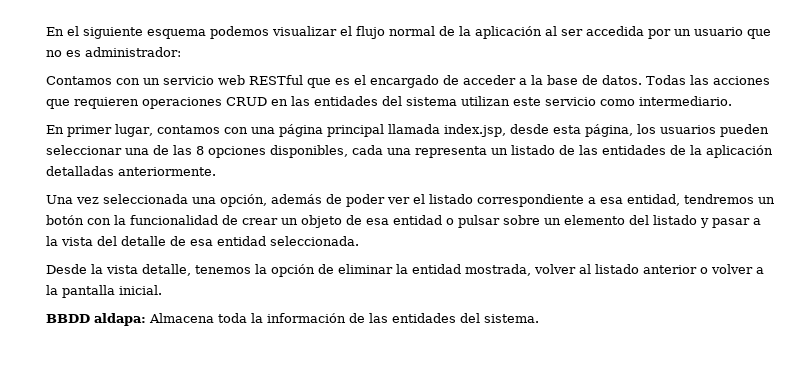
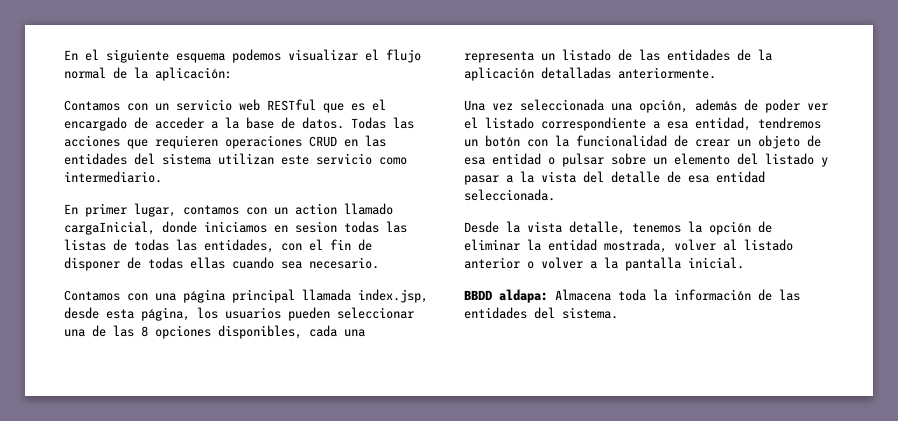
- En el siguiente esquema podemos visualizar el flujo normal de la aplicación al ser accedida por un usuario que no es administrador:
+ En el siguiente esquema podemos visualizar el flujo normal de la aplicación:
- En primer lugar, contamos con una página principal llamada index.jsp, desde esta página, los usuarios pueden seleccionar una de las 8 opciones disponibles, cada una representa un listado de las entidades de la aplicación detalladas anteriormente.
+ En primer lugar, contamos con un action llamado cargaInicial, donde iniciamos en sesion todas las listas de todas las entidades, con el fin de disponer de todas ellas cuando sea necesario.
+ Contamos con una página principal llamada index.jsp, desde esta página, los usuarios pueden seleccionar una de las 8 opciones disponibles, cada una representa un listado de las entidades de la aplicación detalladas anteriormente.

